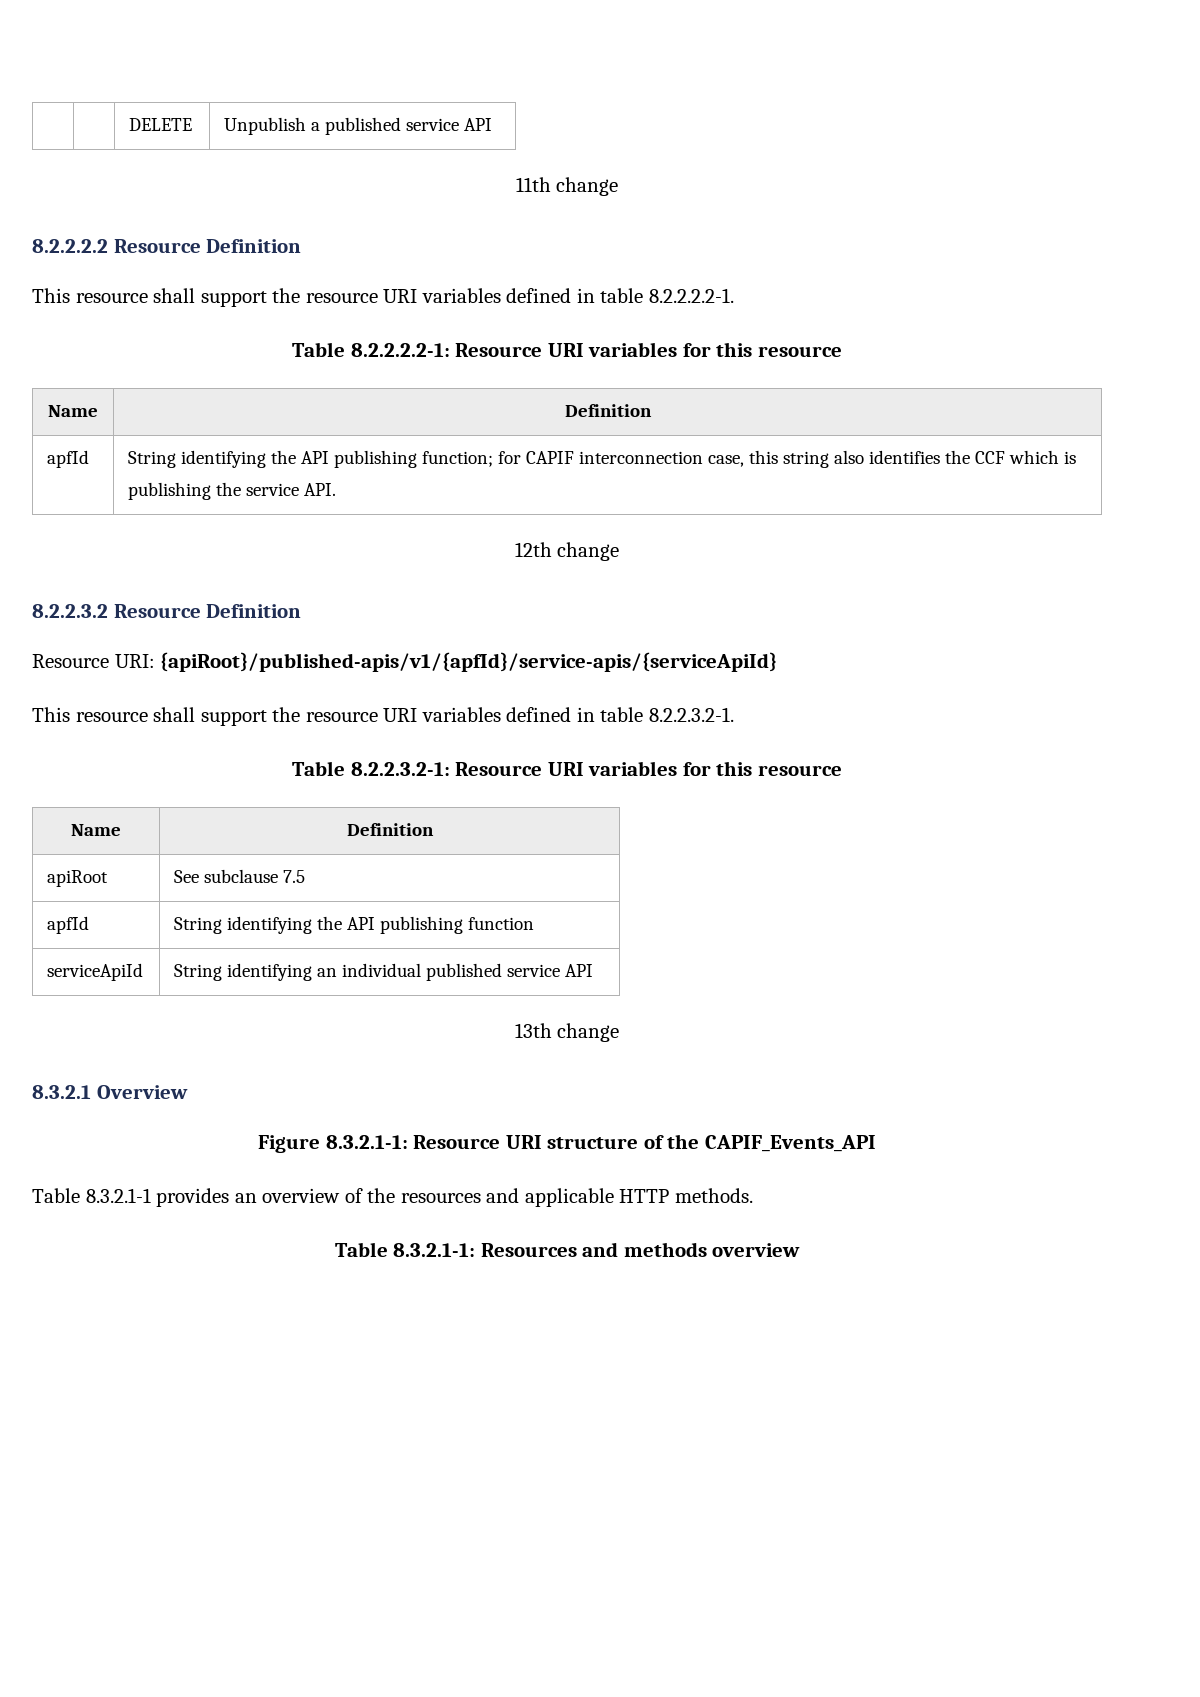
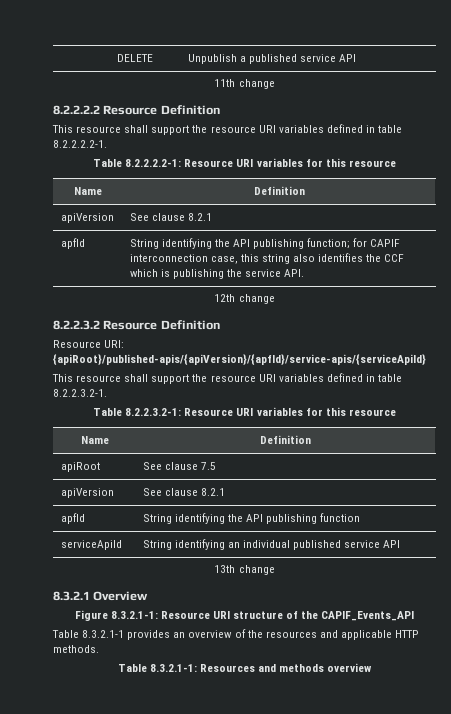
  Table 8.2.2.2.2-1: Resource URI variables for this resource
  Name | Definition
+ apiVersion | See clause 8.2.1
- Resource URI: {apiRoot}/published-apis/v1/{apfId}/service-apis/{serviceApiId}
+ Resource URI: {apiRoot}/published-apis/{apiVersion}/{apfId}/service-apis/{serviceApiId}
- apiRoot | See subclause 7.5
+ apiRoot | See clause 7.5
+ apiVersion | See clause 8.2.1

